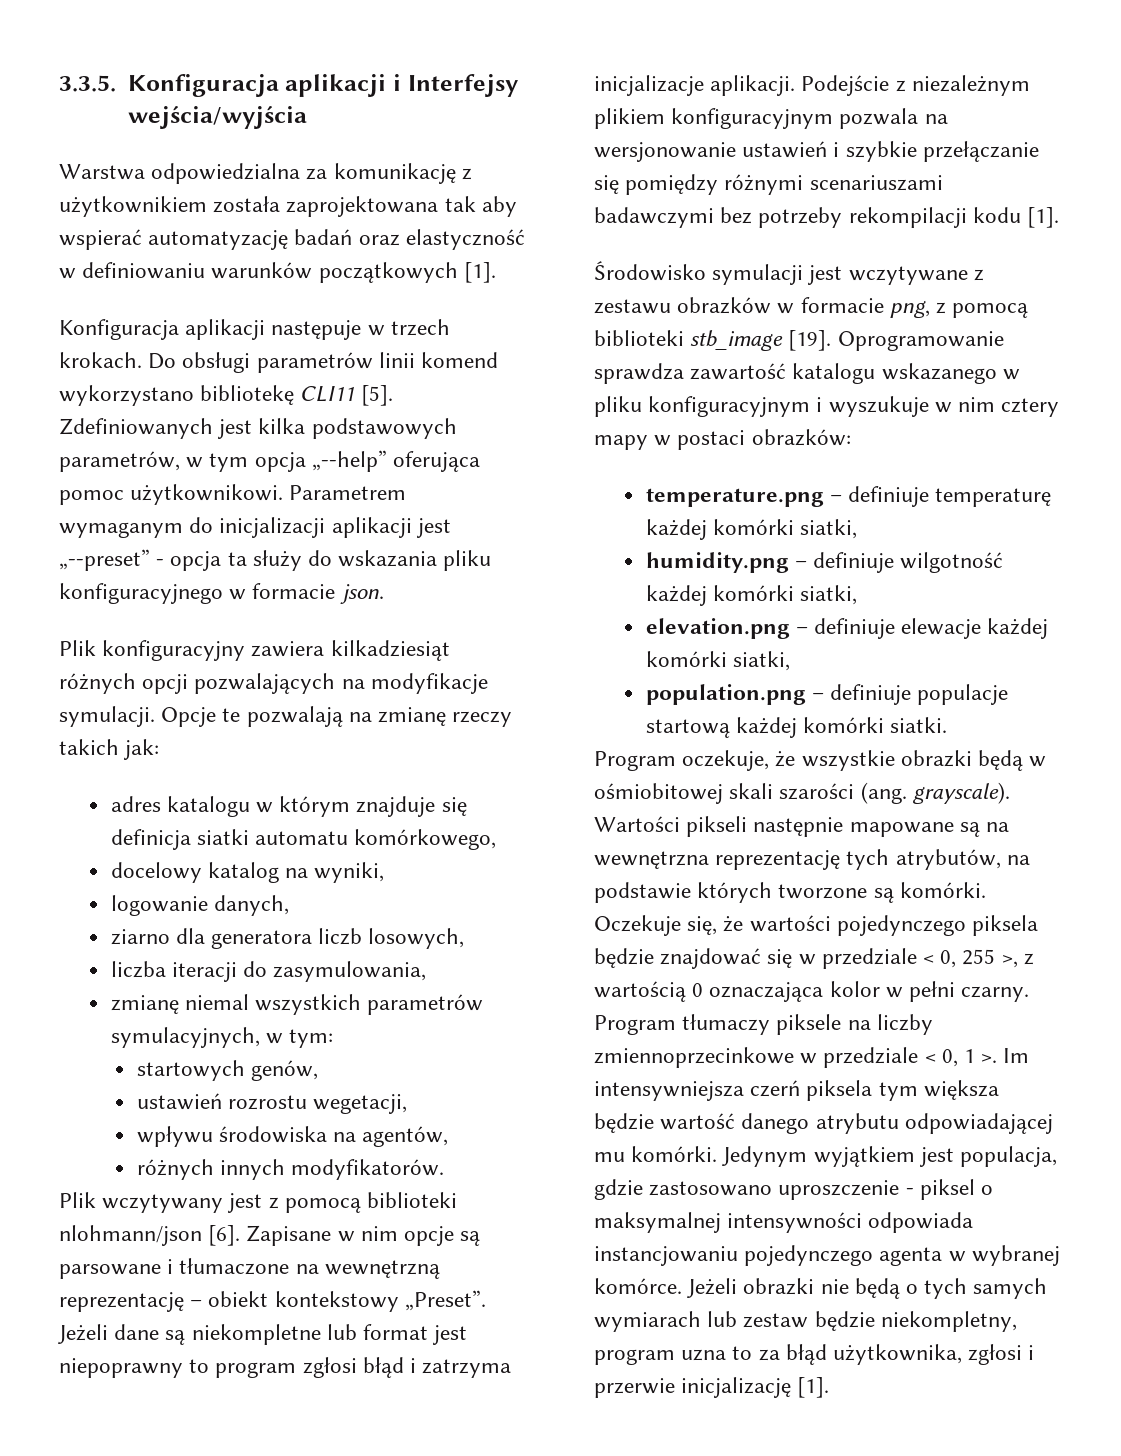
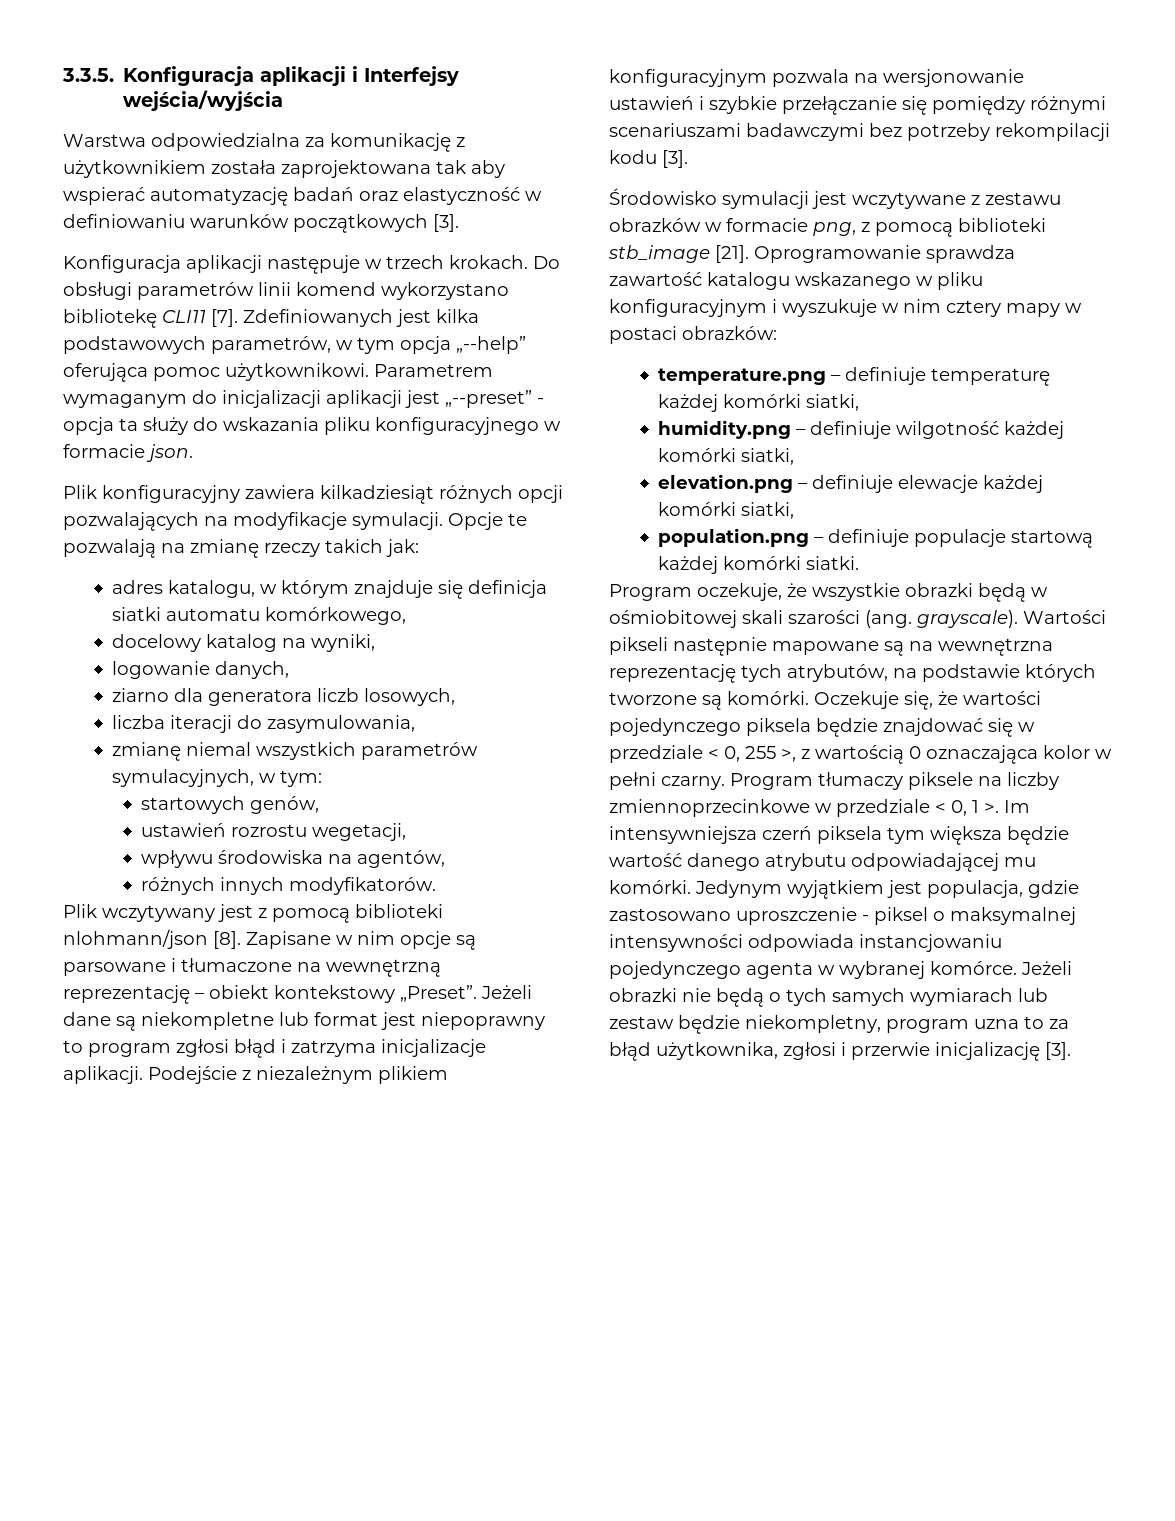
- Warstwa odpowiedzialna za komunikację z użytkownikiem została zaprojektowana tak aby wspierać automatyzację badań oraz elastyczność w definiowaniu warunków początkowych [1].
+ Warstwa odpowiedzialna za komunikację z użytkownikiem została zaprojektowana tak aby wspierać automatyzację badań oraz elastyczność w definiowaniu warunków początkowych [3].
- Do obsługi parametrów linii komend wykorzystano bibliotekę CLI11 [5].
+ Do obsługi parametrów linii komend wykorzystano bibliotekę CLI11 [7].
- adres katalogu w którym znajduje się definicja siatki automatu komórkowego,
+ adres katalogu, w którym znajduje się definicja siatki automatu komórkowego,
- Plik wczytywany jest z pomocą biblioteki nlohmann/json [6].
+ Plik wczytywany jest z pomocą biblioteki nlohmann/json [8].
- Podejście z niezależnym plikiem konfiguracyjnym pozwala na wersjonowanie ustawień i szybkie przełączanie się pomiędzy różnymi scenariuszami badawczymi bez potrzeby rekompilacji kodu [1].
+ Podejście z niezależnym plikiem konfiguracyjnym pozwala na wersjonowanie ustawień i szybkie przełączanie się pomiędzy różnymi scenariuszami badawczymi bez potrzeby rekompilacji kodu [3].
- Środowisko symulacji jest wczytywane z zestawu obrazków w formacie png, z pomocą biblioteki stb_image [19].
+ Środowisko symulacji jest wczytywane z zestawu obrazków w formacie png, z pomocą biblioteki stb_image [21].
- Jeżeli obrazki nie będą o tych samych wymiarach lub zestaw będzie niekompletny, program uzna to za błąd użytkownika, zgłosi i przerwie inicjalizację [1].
+ Jeżeli obrazki nie będą o tych samych wymiarach lub zestaw będzie niekompletny, program uzna to za błąd użytkownika, zgłosi i przerwie inicjalizację [3].

